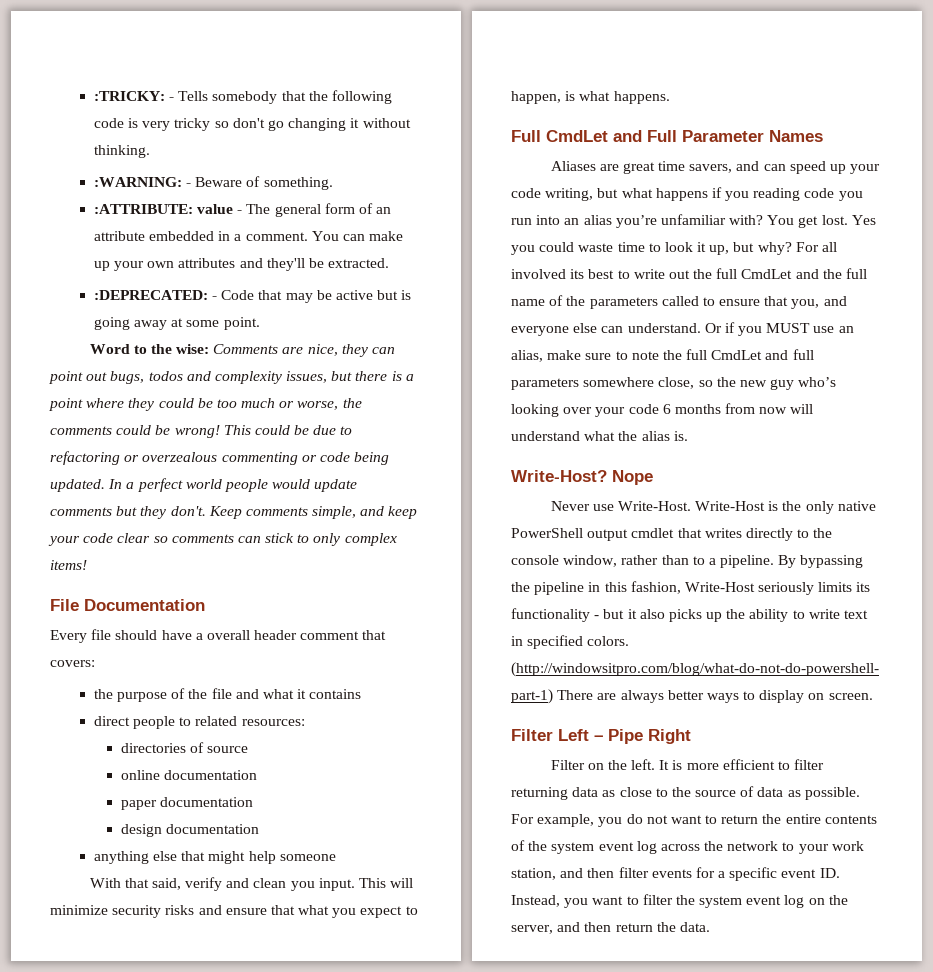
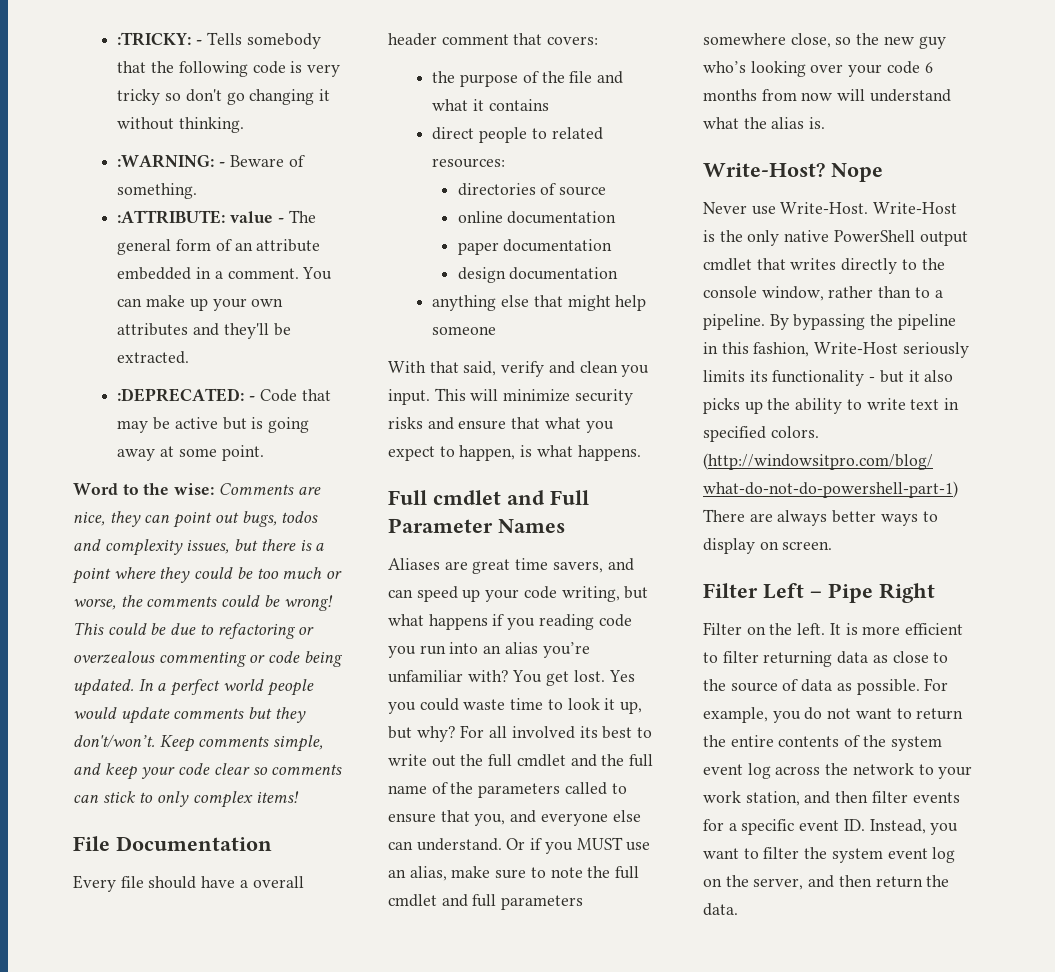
- In a perfect world people would update comments but they don't.
+ In a perfect world people would update comments but they don't/won’t.
- Full CmdLet and Full Parameter Names
+ Full cmdlet and Full Parameter Names
- For all involved its best to write out the full CmdLet and the full name of the parameters called to ensure that you, and everyone else can understand.
+ For all involved its best to write out the full cmdlet and the full name of the parameters called to ensure that you, and everyone else can understand.
- Or if you MUST use an alias, make sure to note the full CmdLet and full parameters somewhere close, so the new guy who’s looking over your code 6 months from now will understand what the alias is.
+ Or if you MUST use an alias, make sure to note the full cmdlet and full parameters somewhere close, so the new guy who’s looking over your code 6 months from now will understand what the alias is.

